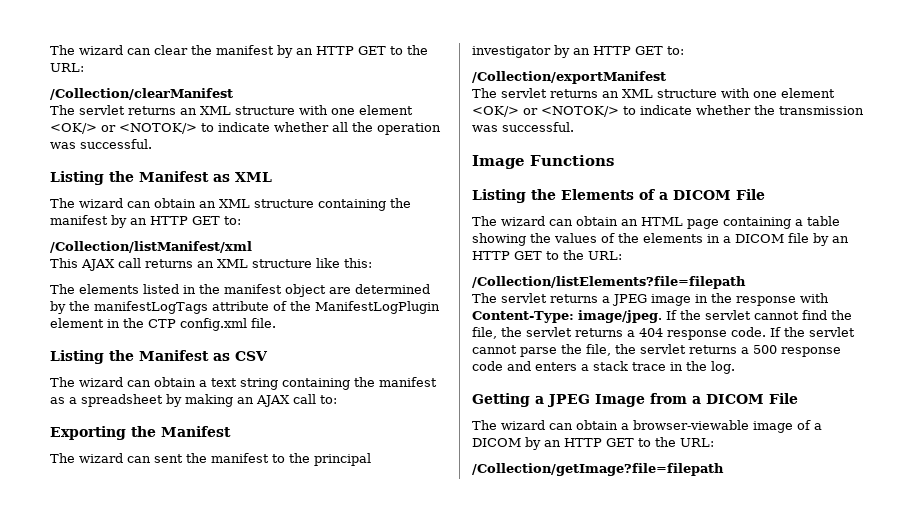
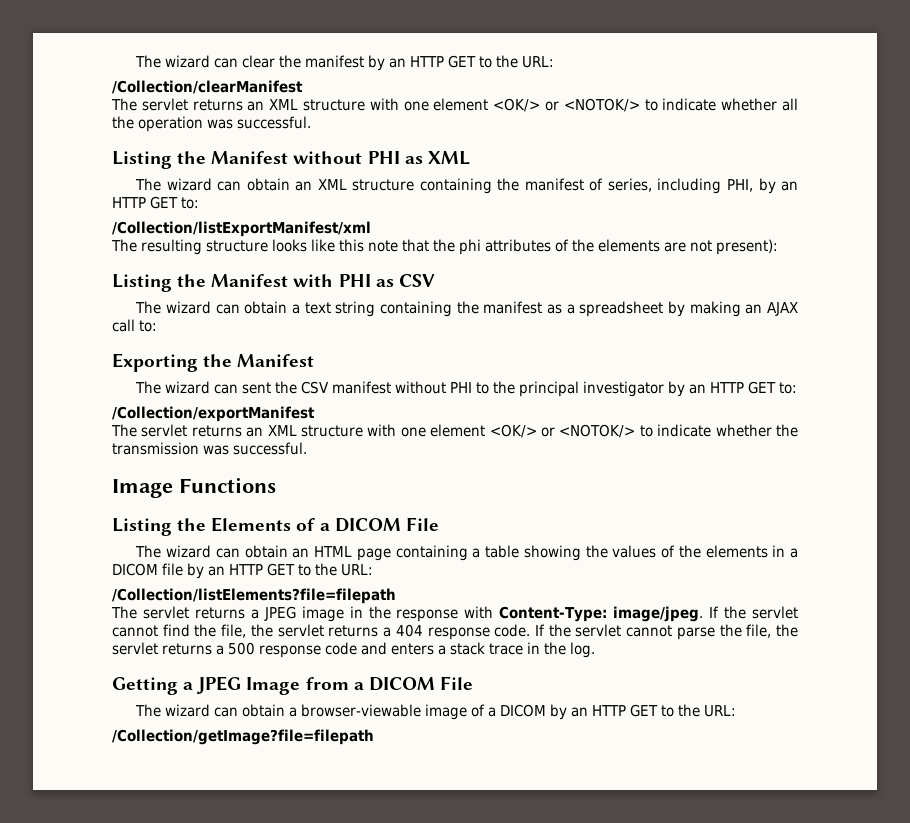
- Listing the Manifest as XML
+ Listing the Manifest without PHI as XML
- The wizard can obtain an XML structure containing the manifest by an HTTP GET to:
- /Collection/listManifest/xml
- This AJAX call returns an XML structure like this:
- The elements listed in the manifest object are determined by the manifestLogTags attribute of the ManifestLogPlugin element in the CTP config.xml file.
- Listing the Manifest as CSV
+ The wizard can obtain an XML structure containing the manifest of series, including PHI, by an HTTP GET to:
+ /Collection/listExportManifest/xml
+ The resulting structure looks like this note that the phi attributes of the elements are not present):
+ Listing the Manifest with PHI as CSV
- The wizard can sent the manifest to the principal investigator by an HTTP GET to:
+ The wizard can sent the CSV manifest without PHI to the principal investigator by an HTTP GET to:

